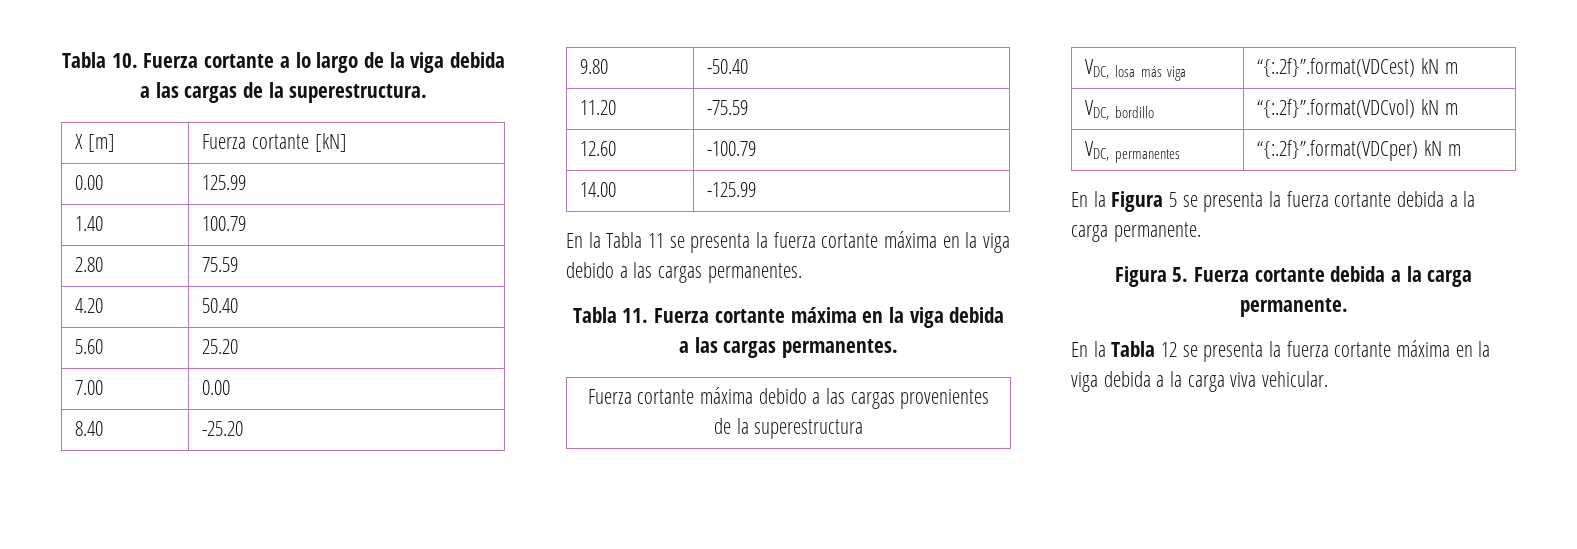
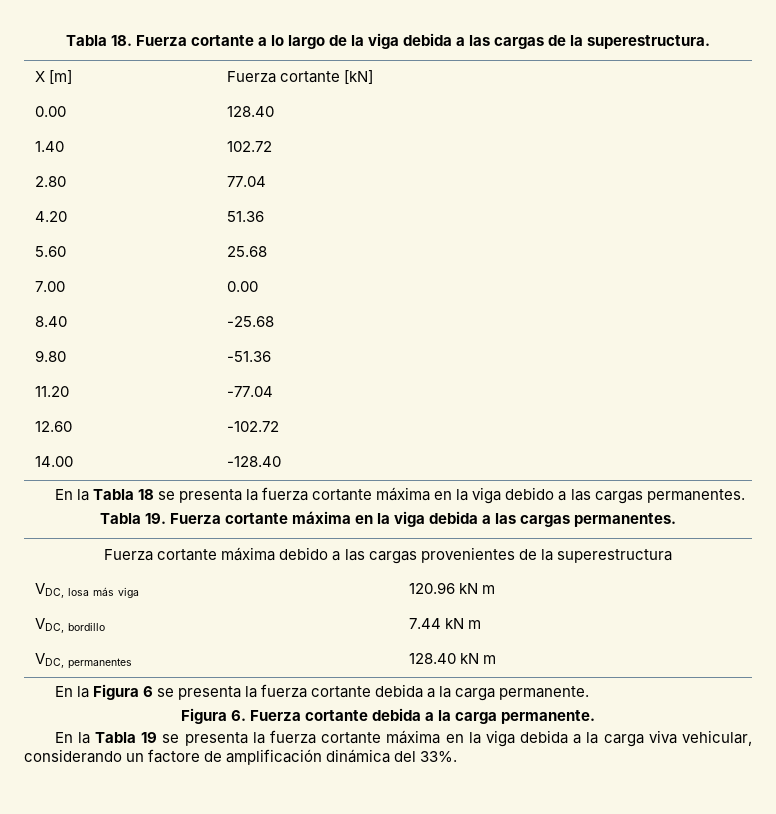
- Tabla 10. Fuerza cortante a lo largo de la viga debida a las cargas de la superestructura.
+ Tabla 18. Fuerza cortante a lo largo de la viga debida a las cargas de la superestructura.
- 0.00 | 125.99
+ 0.00 | 128.40
- 1.40 | 100.79
+ 1.40 | 102.72
- 2.80 | 75.59
+ 2.80 | 77.04
- 4.20 | 50.40
+ 4.20 | 51.36
- 5.60 | 25.20
+ 5.60 | 25.68
- 8.40 | -25.20
+ 8.40 | -25.68
- 9.80 | -50.40
+ 9.80 | -51.36
- 11.20 | -75.59
+ 11.20 | -77.04
- 12.60 | -100.79
+ 12.60 | -102.72
- 14.00 | -125.99
- En la Tabla 11 se presenta la fuerza cortante máxima en la viga debido a las cargas permanentes.
+ 14.00 | -128.40
+ En la Tabla 18 se presenta la fuerza cortante máxima en la viga debido a las cargas permanentes.
- Tabla 11. Fuerza cortante máxima en la viga debida a las cargas permanentes.
+ Tabla 19. Fuerza cortante máxima en la viga debida a las cargas permanentes.
- VDC, losa más viga | “{:.2f}”.format(VDCest) kN m
+ VDC, losa más viga | 120.96 kN m
- VDC, bordillo | “{:.2f}”.format(VDCvol) kN m
+ VDC, bordillo | 7.44 kN m
- VDC, permanentes | “{:.2f}”.format(VDCper) kN m
+ VDC, permanentes | 128.40 kN m
- En la Figura 5 se presenta la fuerza cortante debida a la carga permanente.
+ En la Figura 6 se presenta la fuerza cortante debida a la carga permanente.
- Figura 5. Fuerza cortante debida a la carga permanente.
+ Figura 6. Fuerza cortante debida a la carga permanente.
- En la Tabla 12 se presenta la fuerza cortante máxima en la viga debida a la carga viva vehicular.
+ En la Tabla 19 se presenta la fuerza cortante máxima en la viga debida a la carga viva vehicular, considerando un factore de amplificación dinámica del 33%.

